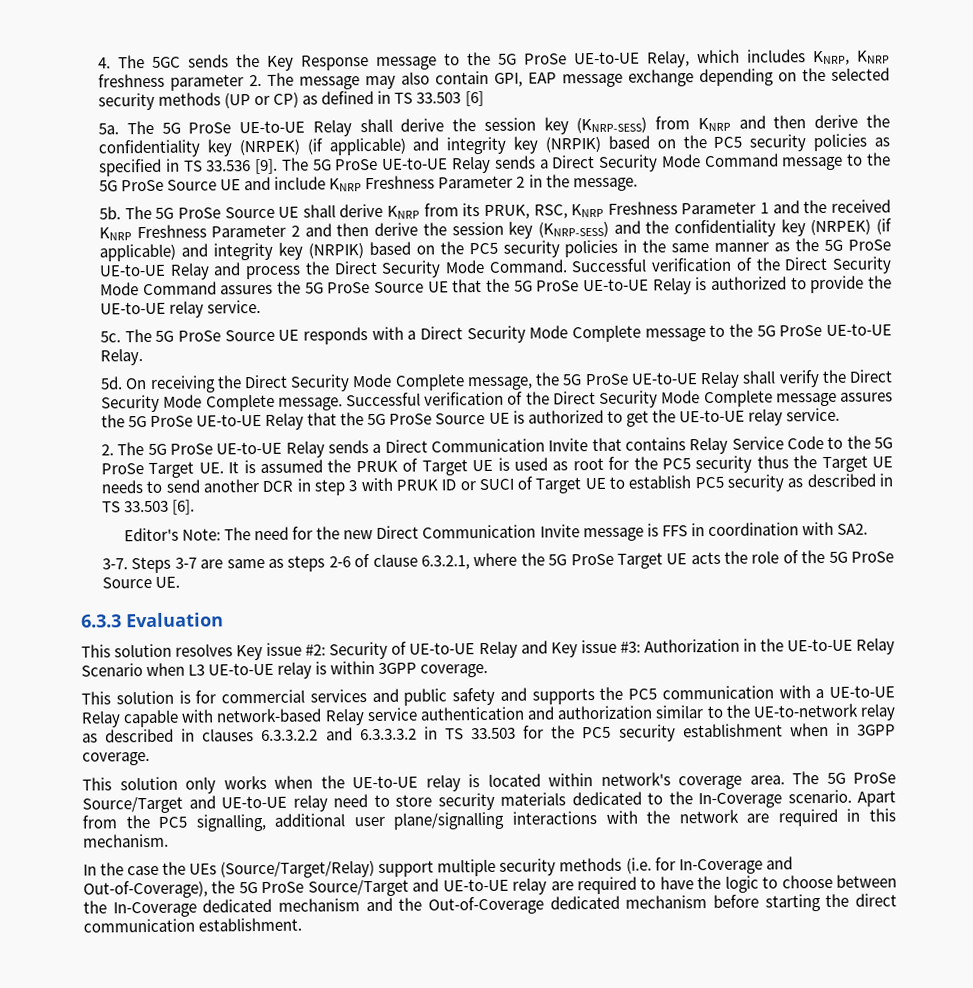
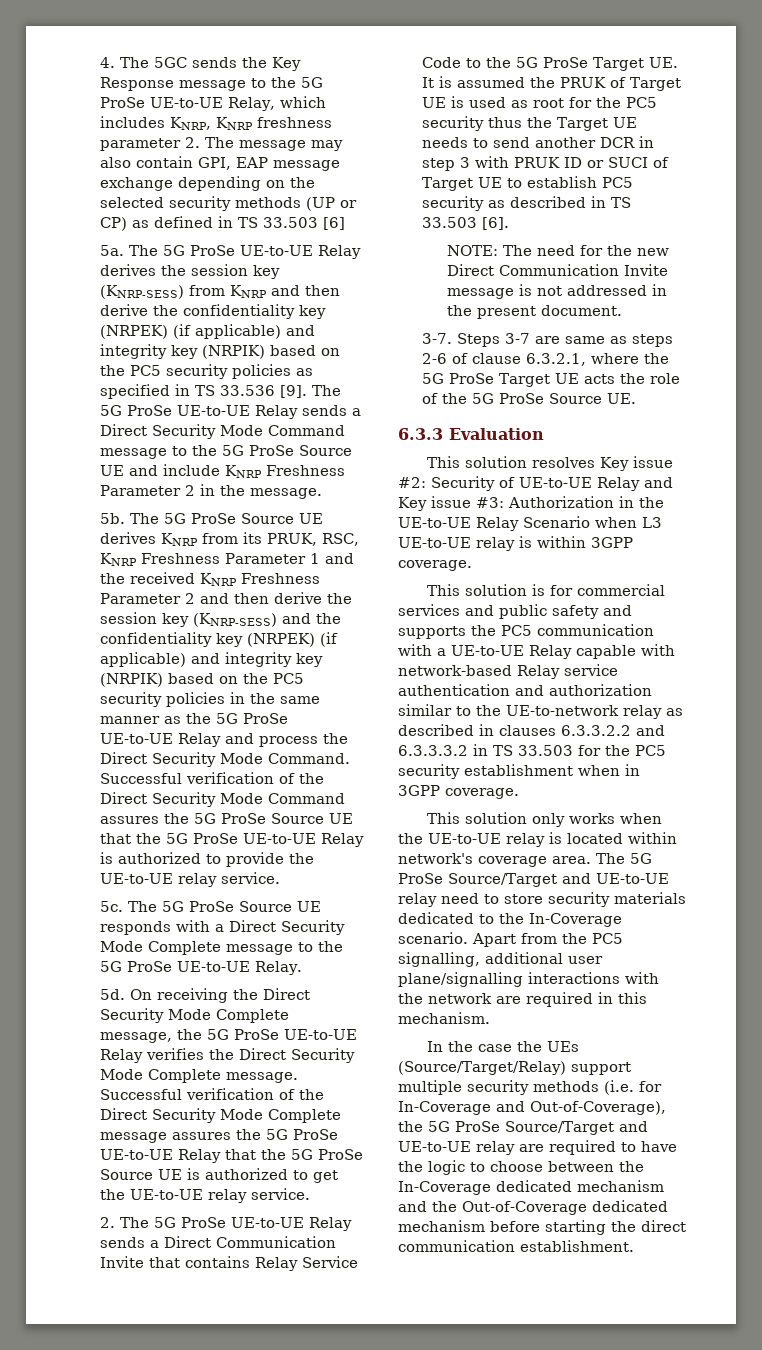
- The 5G ProSe UE-to-UE Relay shall derive the session key (KNRP-SESS) from KNRP and then derive the confidentiality key (NRPEK) (if applicable) and integrity key (NRPIK) based on the PC5 security policies as specified in TS 33.536 [9].
+ The 5G ProSe UE-to-UE Relay derives the session key (KNRP-SESS) from KNRP and then derive the confidentiality key (NRPEK) (if applicable) and integrity key (NRPIK) based on the PC5 security policies as specified in TS 33.536 [9].
- The 5G ProSe Source UE shall derive KNRP from its PRUK, RSC, KNRP Freshness Parameter 1 and the received KNRP Freshness Parameter 2 and then derive the session key (KNRP-SESS) and the confidentiality key (NRPEK) (if applicable) and integrity key (NRPIK) based on the PC5 security policies in the same manner as the 5G ProSe UE-to-UE Relay and process the Direct Security Mode Command.
+ The 5G ProSe Source UE derives KNRP from its PRUK, RSC, KNRP Freshness Parameter 1 and the received KNRP Freshness Parameter 2 and then derive the session key (KNRP-SESS) and the confidentiality key (NRPEK) (if applicable) and integrity key (NRPIK) based on the PC5 security policies in the same manner as the 5G ProSe UE-to-UE Relay and process the Direct Security Mode Command.
- On receiving the Direct Security Mode Complete message, the 5G ProSe UE-to-UE Relay shall verify the Direct Security Mode Complete message.
+ On receiving the Direct Security Mode Complete message, the 5G ProSe UE-to-UE Relay verifies the Direct Security Mode Complete message.
- Editor's Note: The need for the new Direct Communication Invite message is FFS in coordination with SA2.
+ NOTE: The need for the new Direct Communication Invite message is not addressed in the present document.

